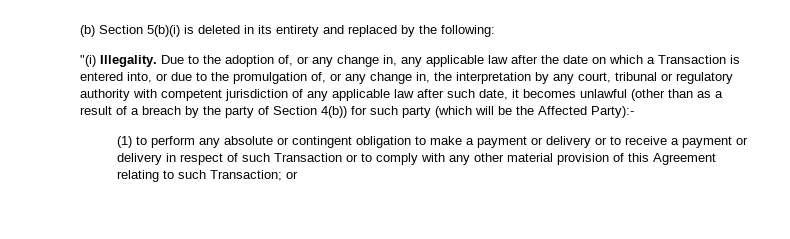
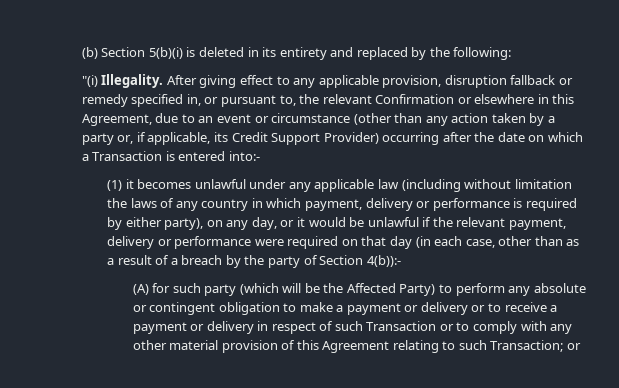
- Due to the adoption of, or any change in, any applicable law after the date on which a Transaction is entered into, or due to the promulgation of, or any change in, the interpretation by any court, tribunal or regulatory authority with competent jurisdiction of any applicable law after such date, it becomes unlawful (other than as a result of a breach by the party of Section 4(b)) for such party (which will be the Affected Party):-
- (1) to perform any absolute or contingent obligation to make a payment or delivery or to receive a payment or delivery in respect of such Transaction or to comply with any other material provision of this Agreement relating to such Transaction;
+ After giving effect to any applicable provision, disruption fallback or remedy specified in, or pursuant to, the relevant Confirmation or elsewhere in this Agreement, due to an event or circumstance (other than any action taken by a party or, if applicable, its Credit Support Provider) occurring after the date on which a Transaction is entered into:-
+ (1) it becomes unlawful under any applicable law (including without limitation the laws of any country in which payment, delivery or performance is required by either party), on any day, or it would be unlawful if the relevant payment, delivery or performance were required on that day (in each case, other than as a result of a breach by the party of Section 4(b)):-
+ (A) for such party (which will be the Affected Party) to perform any absolute or contingent obligation to make a payment or delivery or to receive a payment or delivery in respect of such Transaction or to comply with any other material provision of this Agreement relating to such Transaction;

